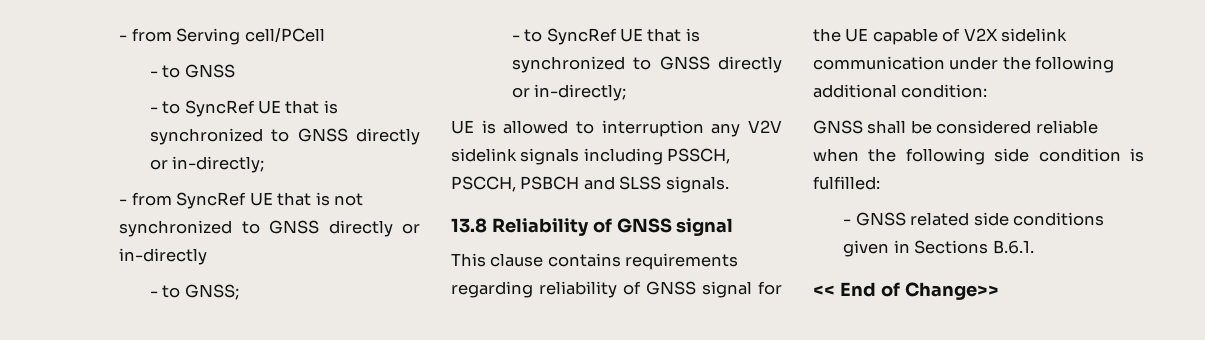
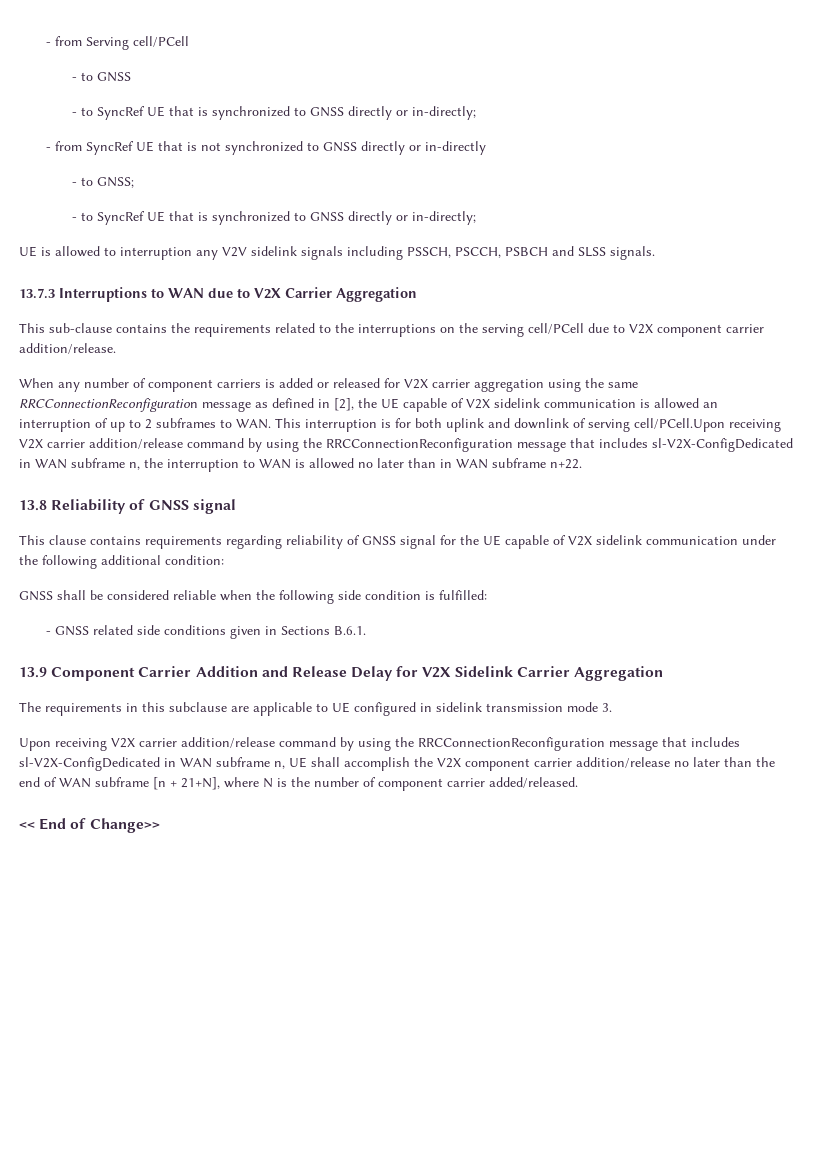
+ 13.7.3 Interruptions to WAN due to V2X Carrier Aggregation
+ This sub-clause contains the requirements related to the interruptions on the serving cell/PCell due to V2X component carrier addition/release.
+ When any number of component carriers is added or released for V2X carrier aggregation using the same RRCConnectionReconfiguration message as defined in [2], the UE capable of V2X sidelink communication is allowed an interruption of up to 2 subframes to WAN. This interruption is for both uplink and downlink of serving cell/PCell.Upon receiving V2X carrier addition/release command by using the RRCConnectionReconfiguration message that includes sl-V2X-ConfigDedicated in WAN subframe n, the interruption to WAN is allowed no later than in WAN subframe n+22.
+ 13.9 Component Carrier Addition and Release Delay for V2X Sidelink Carrier Aggregation
+ The requirements in this subclause are applicable to UE configured in sidelink transmission mode 3.
+ Upon receiving V2X carrier addition/release command by using the RRCConnectionReconfiguration message that includes sl-V2X-ConfigDedicated in WAN subframe n, UE shall accomplish the V2X component carrier addition/release no later than the end of WAN subframe [n + 21+N], where N is the number of component carrier added/released.

